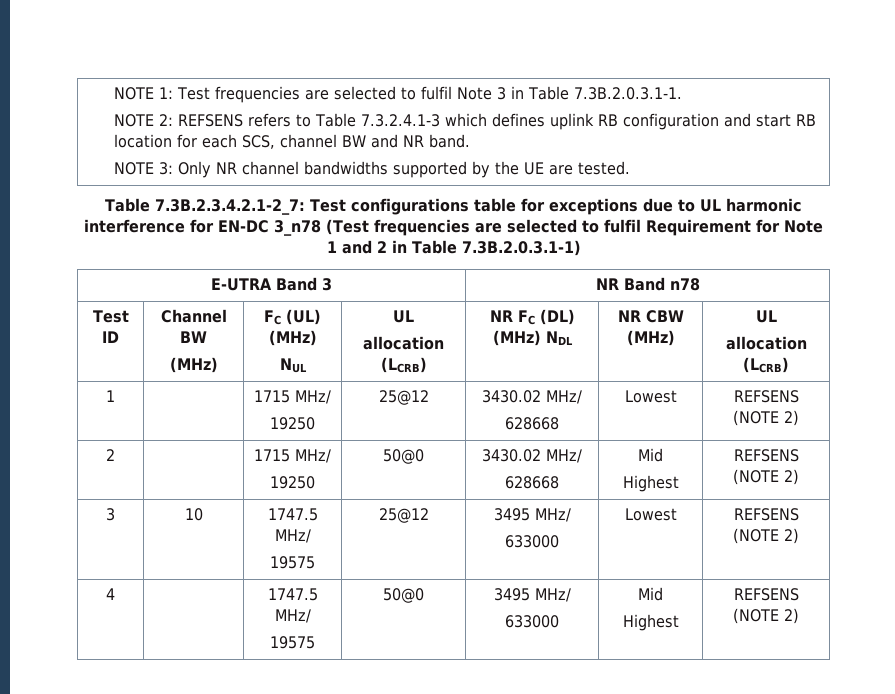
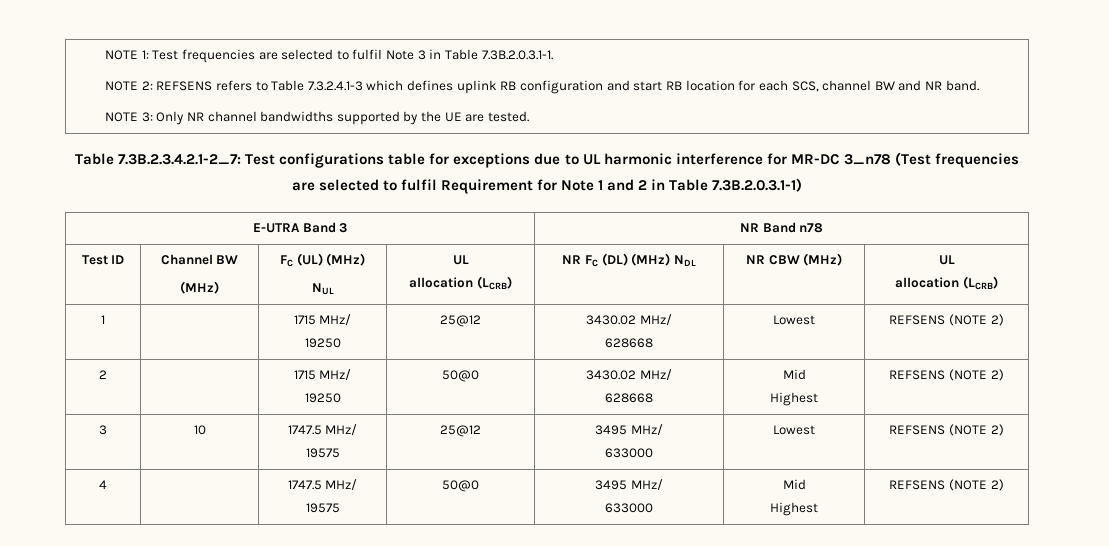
- Table 7.3B.2.3.4.2.1-2_7: Test configurations table for exceptions due to UL harmonic interference for EN-DC 3_n78 (Test frequencies are selected to fulfil Requirement for Note 1 and 2 in Table 7.3B.2.0.3.1-1)
+ Table 7.3B.2.3.4.2.1-2_7: Test configurations table for exceptions due to UL harmonic interference for MR-DC 3_n78 (Test frequencies are selected to fulfil Requirement for Note 1 and 2 in Table 7.3B.2.0.3.1-1)

